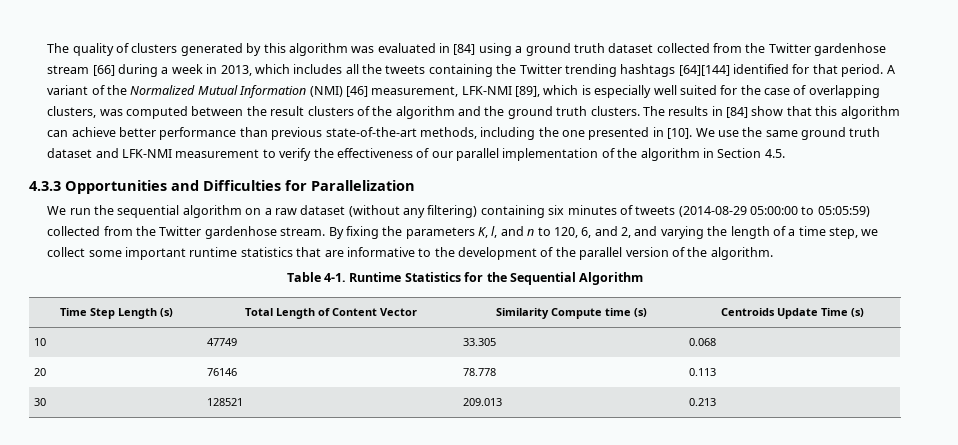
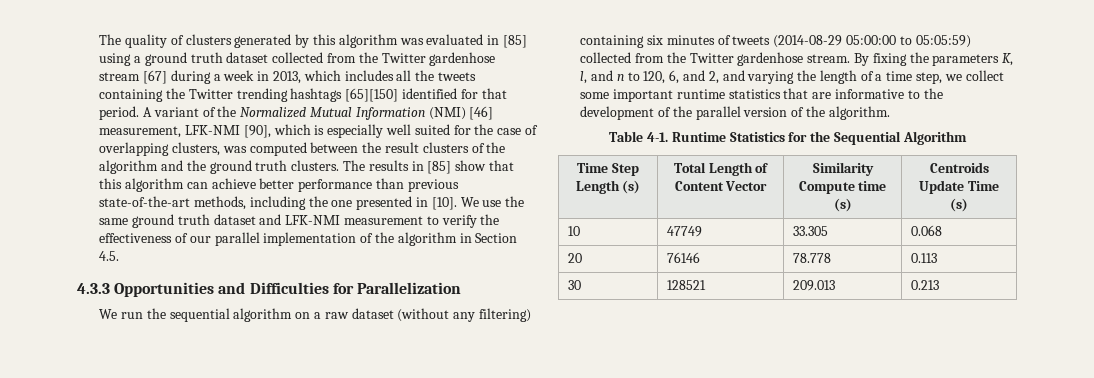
- The quality of clusters generated by this algorithm was evaluated in [84] using a ground truth dataset collected from the Twitter gardenhose stream [66] during a week in 2013, which includes all the tweets containing the Twitter trending hashtags [64][144] identified for that period.
+ The quality of clusters generated by this algorithm was evaluated in [85] using a ground truth dataset collected from the Twitter gardenhose stream [67] during a week in 2013, which includes all the tweets containing the Twitter trending hashtags [65][150] identified for that period.
- A variant of the Normalized Mutual Information (NMI) [46] measurement, LFK-NMI [89], which is especially well suited for the case of overlapping clusters, was computed between the result clusters of the algorithm and the ground truth clusters.
+ A variant of the Normalized Mutual Information (NMI) [46] measurement, LFK-NMI [90], which is especially well suited for the case of overlapping clusters, was computed between the result clusters of the algorithm and the ground truth clusters.
- The results in [84] show that this algorithm can achieve better performance than previous state-of-the-art methods, including the one presented in [10].
+ The results in [85] show that this algorithm can achieve better performance than previous state-of-the-art methods, including the one presented in [10].

